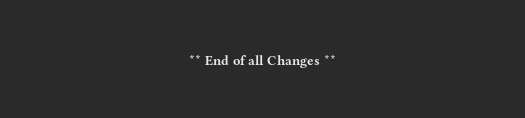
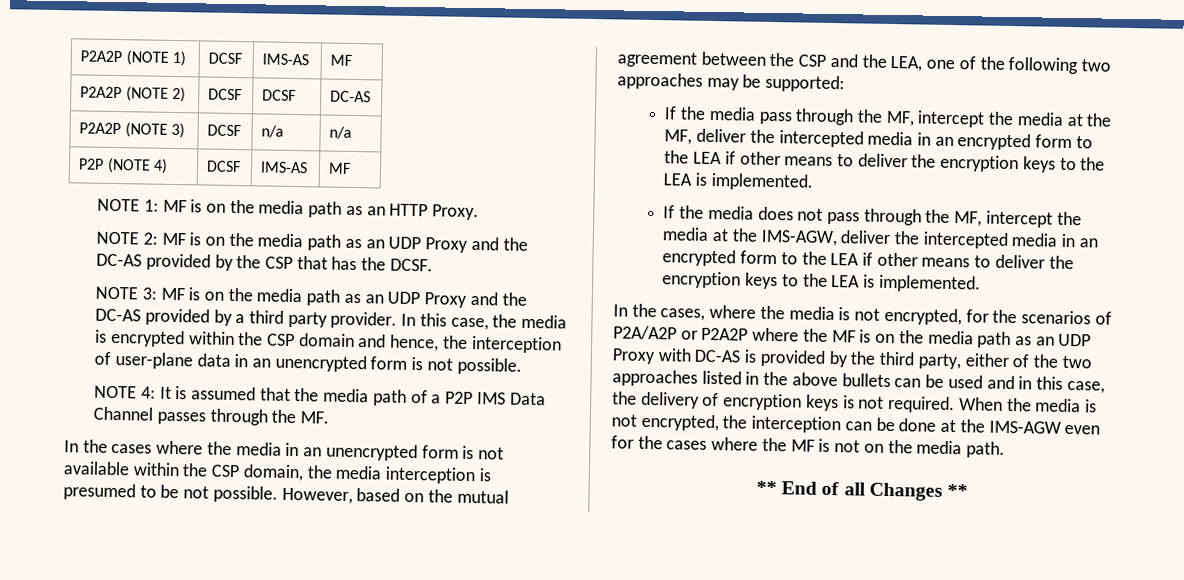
+ P2A2P (NOTE 1) | DCSF | IMS-AS | MF
+ P2A2P (NOTE 2) | DCSF | DCSF | DC-AS
+ P2A2P (NOTE 3) | DCSF | n/a | n/a
+ P2P (NOTE 4) | DCSF | IMS-AS | MF
+ NOTE 1: MF is on the media path as an HTTP Proxy.
+ NOTE 2: MF is on the media path as an UDP Proxy and the DC-AS provided by the CSP that has the DCSF.
+ NOTE 3: MF is on the media path as an UDP Proxy and the DC-AS provided by a third party provider. In this case, the media is encrypted within the CSP domain and hence, the interception of user-plane data in an unencrypted form is not possible.
+ NOTE 4: It is assumed that the media path of a P2P IMS Data Channel passes through the MF.
+ In the cases where the media in an unencrypted form is not available within the CSP domain, the media interception is presumed to be not possible. However, based on the mutual agreement between the CSP and the LEA, one of the following two approaches may be supported:
+ If the media pass through the MF, intercept the media at the MF, deliver the intercepted media in an encrypted form to the LEA if other means to deliver the encryption keys to the LEA is implemented.
+ If the media does not pass through the MF, intercept the media at the IMS-AGW, deliver the intercepted media in an encrypted form to the LEA if other means to deliver the encryption keys to the LEA is implemented.
+ In the cases, where the media is not encrypted, for the scenarios of P2A/A2P or P2A2P where the MF is on the media path as an UDP Proxy with DC-AS is provided by the third party, either of the two approaches listed in the above bullets can be used and in this case, the delivery of encryption keys is not required. When the media is not encrypted, the interception can be done at the IMS-AGW even for the cases where the MF is not on the media path.

